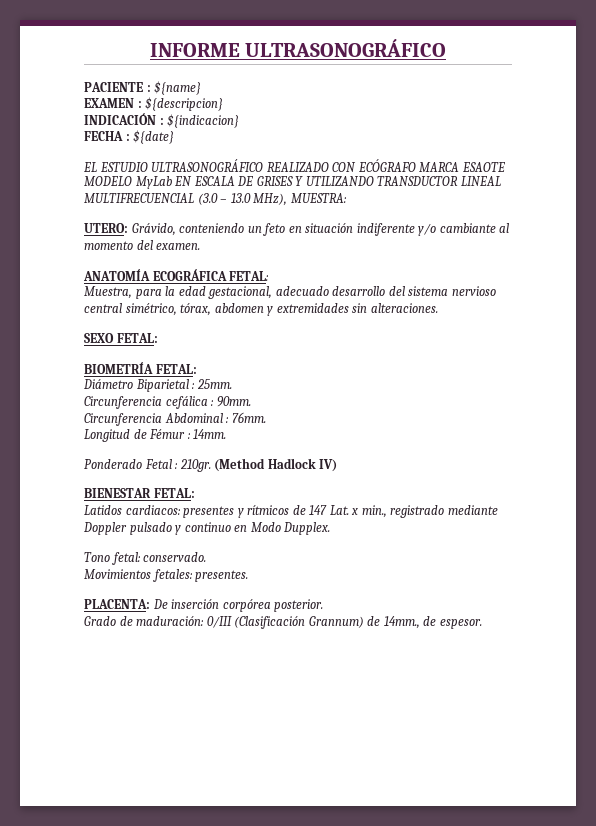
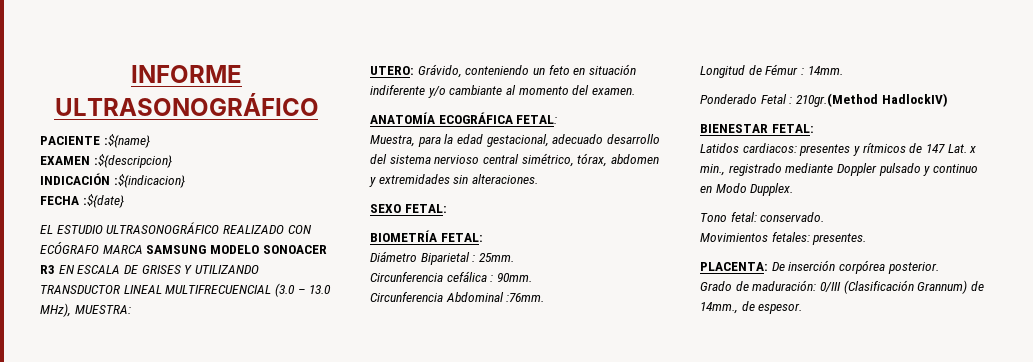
- PACIENTE : ${name}
+ PACIENTE :${name}
- EXAMEN : ${descripcion}
+ EXAMEN :${descripcion}
- INDICACIÓN : ${indicacion}
+ INDICACIÓN :${indicacion}
- FECHA : ${date}
+ FECHA :${date}
- EL ESTUDIO ULTRASONOGRÁFICO REALIZADO CON ECÓGRAFO MARCA ESAOTE MODELO MyLab EN ESCALA DE GRISES Y UTILIZANDO TRANSDUCTOR LINEAL MULTIFRECUENCIAL (3.0 – 13.0 MHz), MUESTRA:
+ EL ESTUDIO ULTRASONOGRÁFICO REALIZADO CON ECÓGRAFO MARCA SAMSUNG MODELO SONOACER R3 EN ESCALA DE GRISES Y UTILIZANDO TRANSDUCTOR LINEAL MULTIFRECUENCIAL (3.0 – 13.0 MHz), MUESTRA:
- Circunferencia Abdominal : 76mm.
+ Circunferencia Abdominal :76mm.
- Ponderado Fetal : 210gr. (Method Hadlock IV)
+ Ponderado Fetal : 210gr.(Method HadlockIV)

